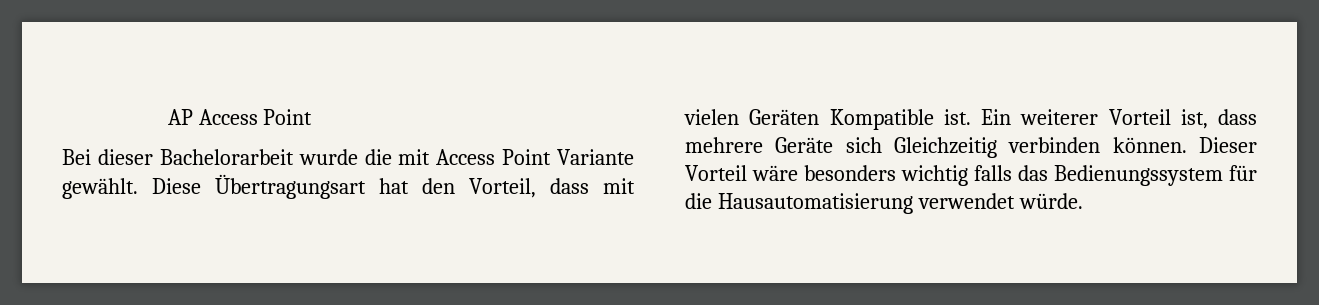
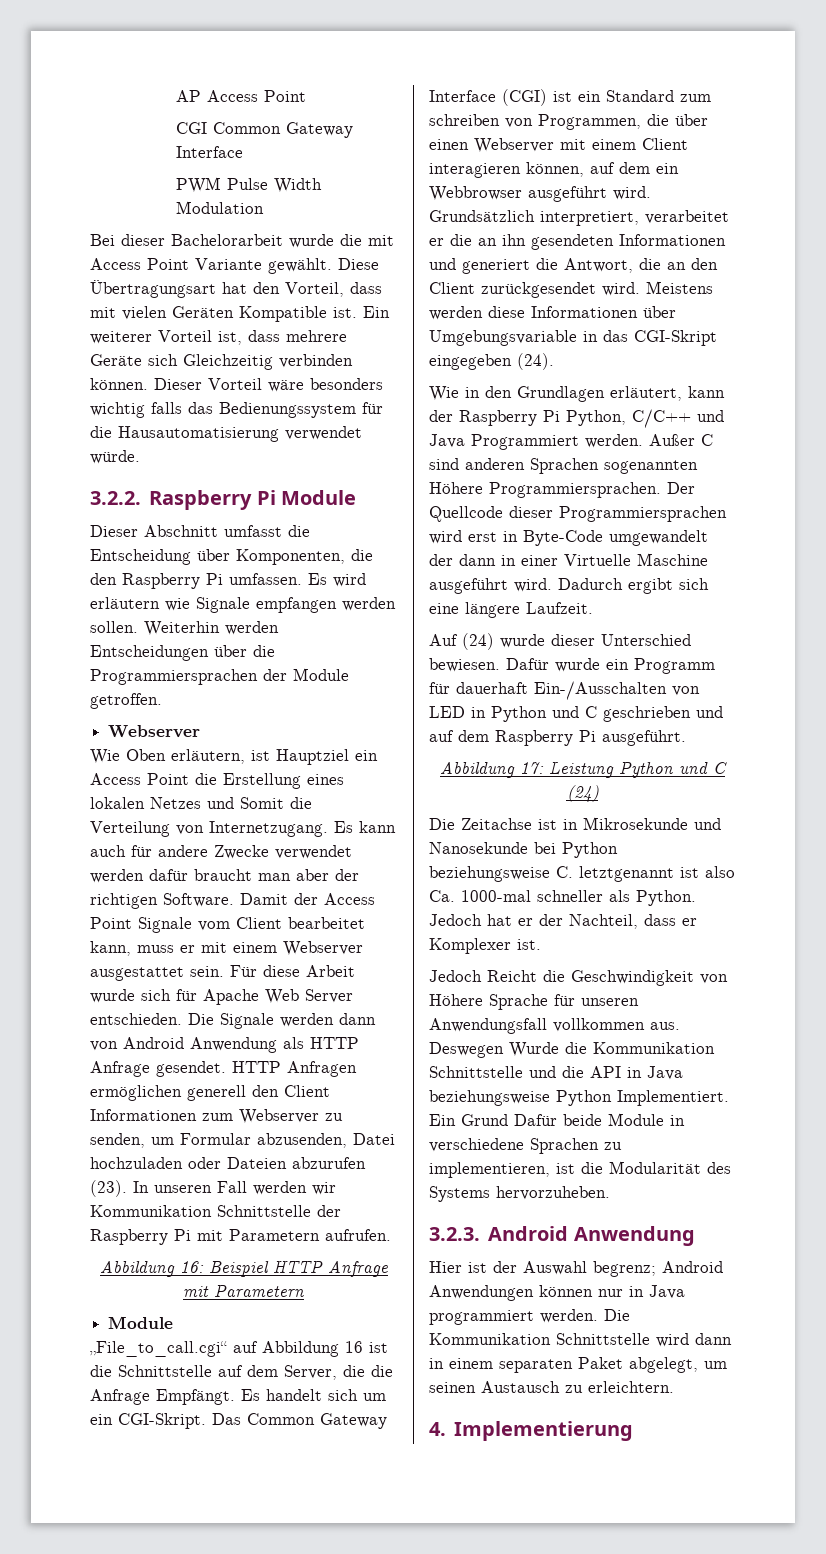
+ CGI Common Gateway Interface
+ PWM Pulse Width Modulation
+ 3.2.2. Raspberry Pi Module
+ Dieser Abschnitt umfasst die Entscheidung über Komponenten, die den Raspberry Pi umfassen. Es wird erläutern wie Signale empfangen werden sollen. Weiterhin werden Entscheidungen über die Programmiersprachen der Module getroffen.
+ Webserver
+ Wie Oben erläutern, ist Hauptziel ein Access Point die Erstellung eines lokalen Netzes und Somit die Verteilung von Internetzugang. Es kann auch für andere Zwecke verwendet werden dafür braucht man aber der richtigen Software. Damit der Access Point Signale vom Client bearbeitet kann, muss er mit einem Webserver ausgestattet sein. Für diese Arbeit wurde sich für Apache Web Server entschieden. Die Signale werden dann von Android Anwendung als HTTP Anfrage gesendet. HTTP Anfragen ermöglichen generell den Client Informationen zum Webserver zu senden, um Formular abzusenden, Datei hochzuladen oder Dateien abzurufen (23). In unseren Fall werden wir Kommunikation Schnittstelle der Raspberry Pi mit Parametern aufrufen.
+ Abbildung 16: Beispiel HTTP Anfrage mit Parametern
+ Module
+ „File_to_call.cgi“ auf Abbildung 16 ist die Schnittstelle auf dem Server, die die Anfrage Empfängt. Es handelt sich um ein CGI-Skript. Das Common Gateway Interface (CGI) ist ein Standard zum schreiben von Programmen, die über einen Webserver mit einem Client interagieren können, auf dem ein Webbrowser ausgeführt wird. Grundsätzlich interpretiert, verarbeitet er die an ihn gesendeten Informationen und generiert die Antwort, die an den Client zurückgesendet wird. Meistens werden diese Informationen über Umgebungsvariable in das CGI-Skript eingegeben (24).
+ Wie in den Grundlagen erläutert, kann der Raspberry Pi Python, C/C++ und Java Programmiert werden. Außer C sind anderen Sprachen sogenannten Höhere Programmiersprachen. Der Quellcode dieser Programmiersprachen wird erst in Byte-Code umgewandelt der dann in einer Virtuelle Maschine ausgeführt wird. Dadurch ergibt sich eine längere Laufzeit.
+ Auf (24) wurde dieser Unterschied bewiesen. Dafür wurde ein Programm für dauerhaft Ein-/Ausschalten von LED in Python und C geschrieben und auf dem Raspberry Pi ausgeführt.
+ Abbildung 17: Leistung Python und C (24)
+ Die Zeitachse ist in Mikrosekunde und Nanosekunde bei Python beziehungsweise C. letztgenannt ist also Ca. 1000-mal schneller als Python. Jedoch hat er der Nachteil, dass er Komplexer ist.
+ Jedoch Reicht die Geschwindigkeit von Höhere Sprache für unseren Anwendungsfall vollkommen aus. Deswegen Wurde die Kommunikation Schnittstelle und die API in Java beziehungsweise Python Implementiert. Ein Grund Dafür beide Module in verschiedene Sprachen zu implementieren, ist die Modularität des Systems hervorzuheben.
+ 3.2.3. Android Anwendung
+ Hier ist der Auswahl begrenz; Android Anwendungen können nur in Java programmiert werden. Die Kommunikation Schnittstelle wird dann in einem separaten Paket abgelegt, um seinen Austausch zu erleichtern.
+ 4. Implementierung

